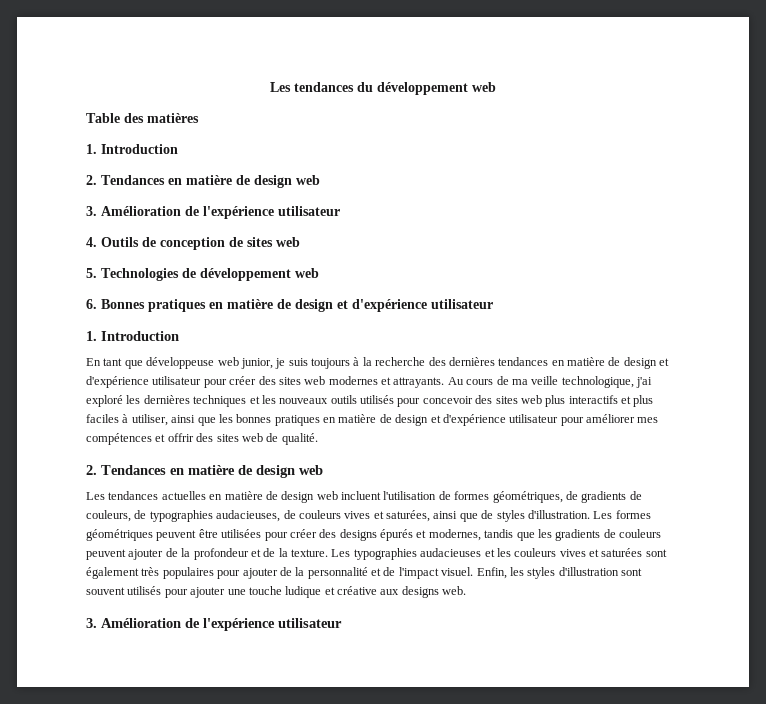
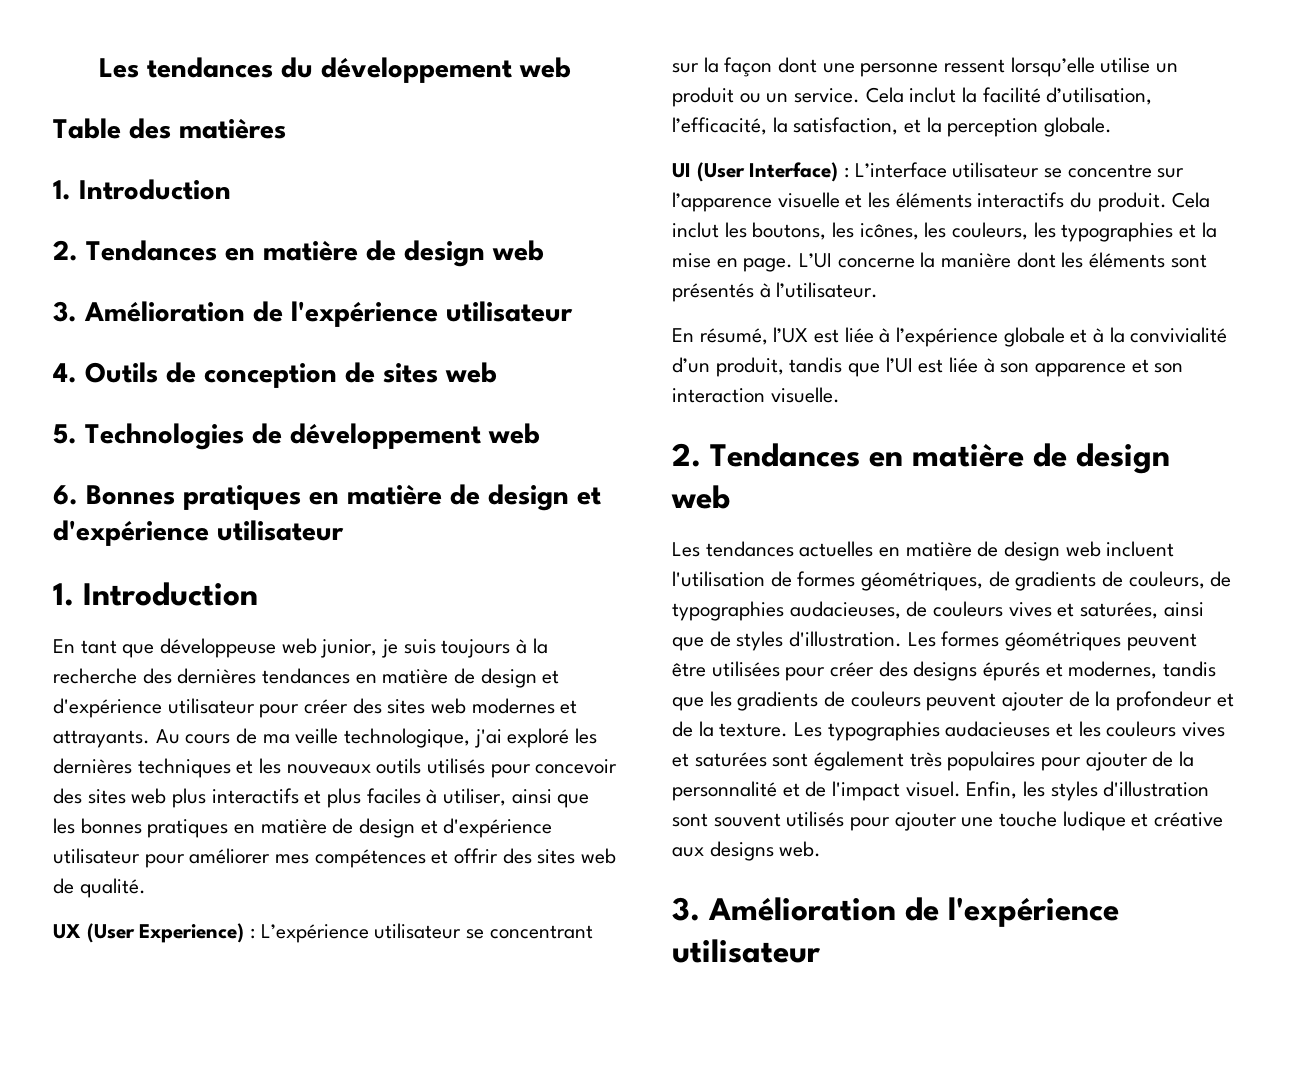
+ UX (User Experience) : L’expérience utilisateur se concentrant sur la façon dont une personne ressent lorsqu’elle utilise un produit ou un service. Cela inclut la facilité d’utilisation, l’efficacité, la satisfaction, et la perception globale.
+ UI (User Interface) : L’interface utilisateur se concentre sur l’apparence visuelle et les éléments interactifs du produit. Cela inclut les boutons, les icônes, les couleurs, les typographies et la mise en page. L’UI concerne la manière dont les éléments sont présentés à l’utilisateur.
+ En résumé, l’UX est liée à l’expérience globale et à la convivialité d’un produit, tandis que l’UI est liée à son apparence et son interaction visuelle.

